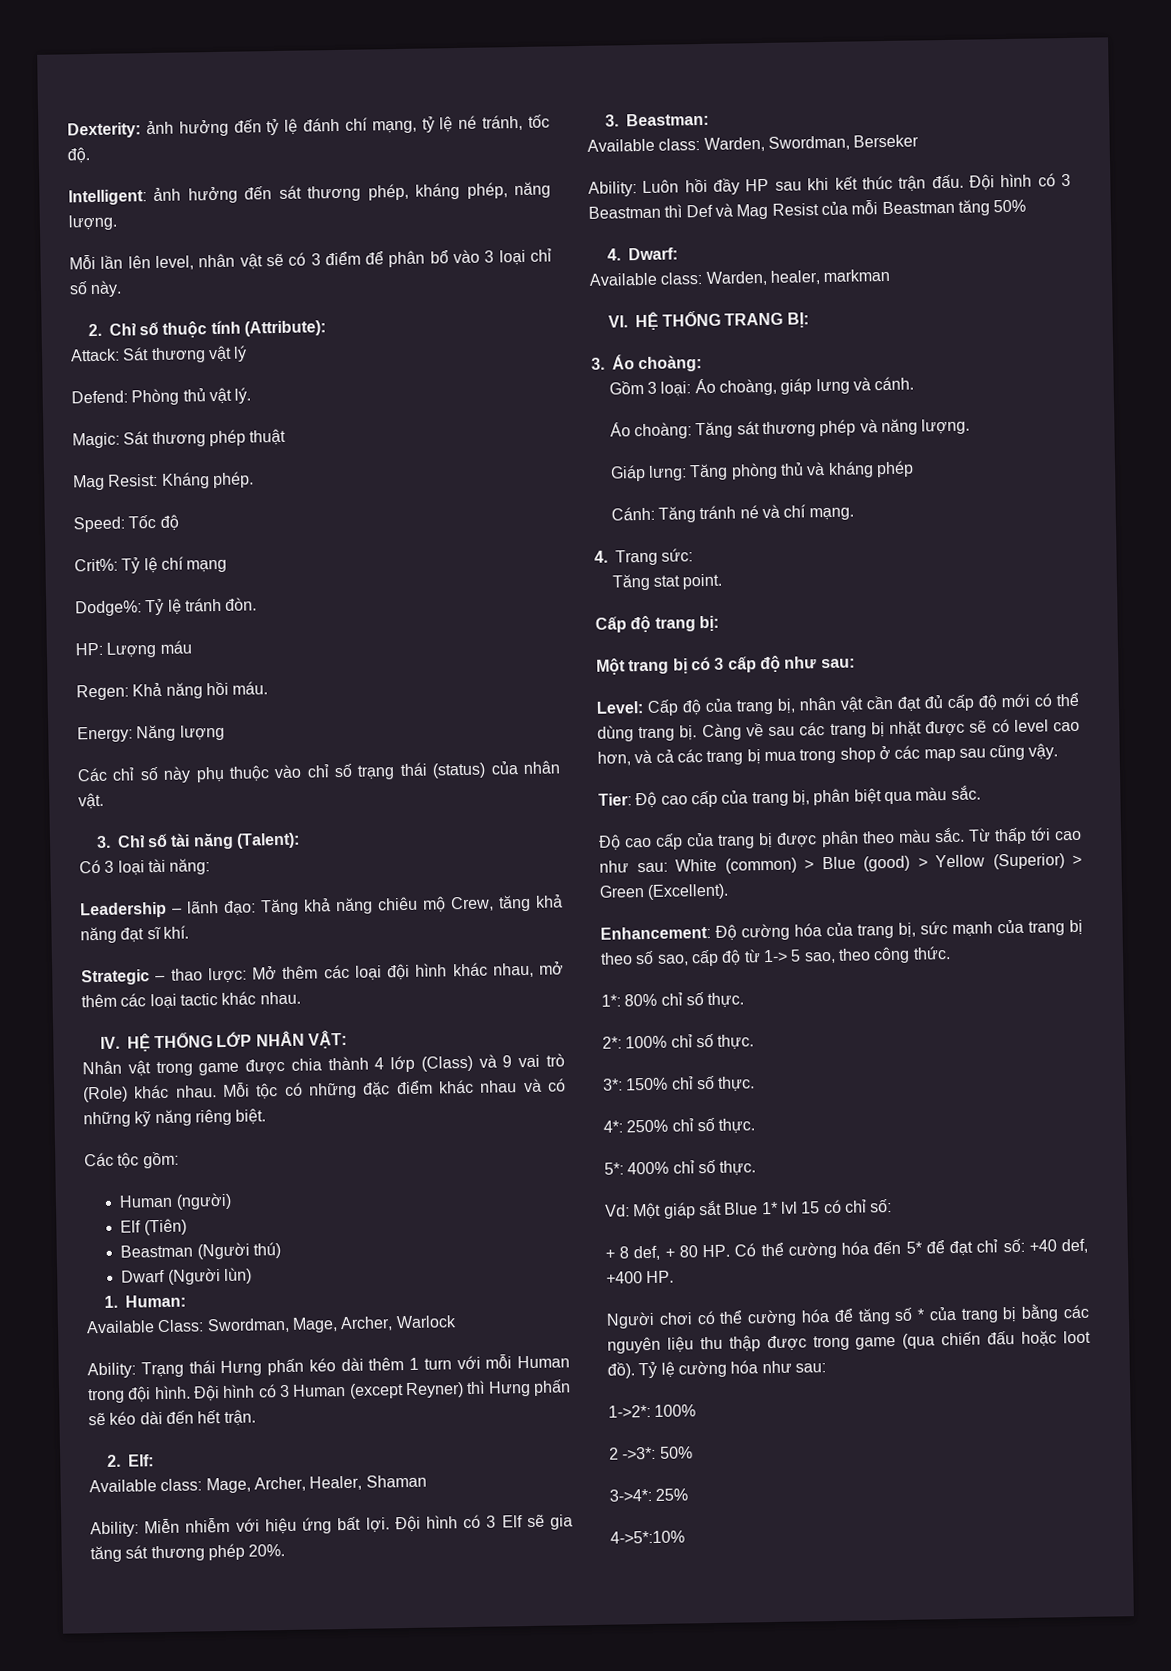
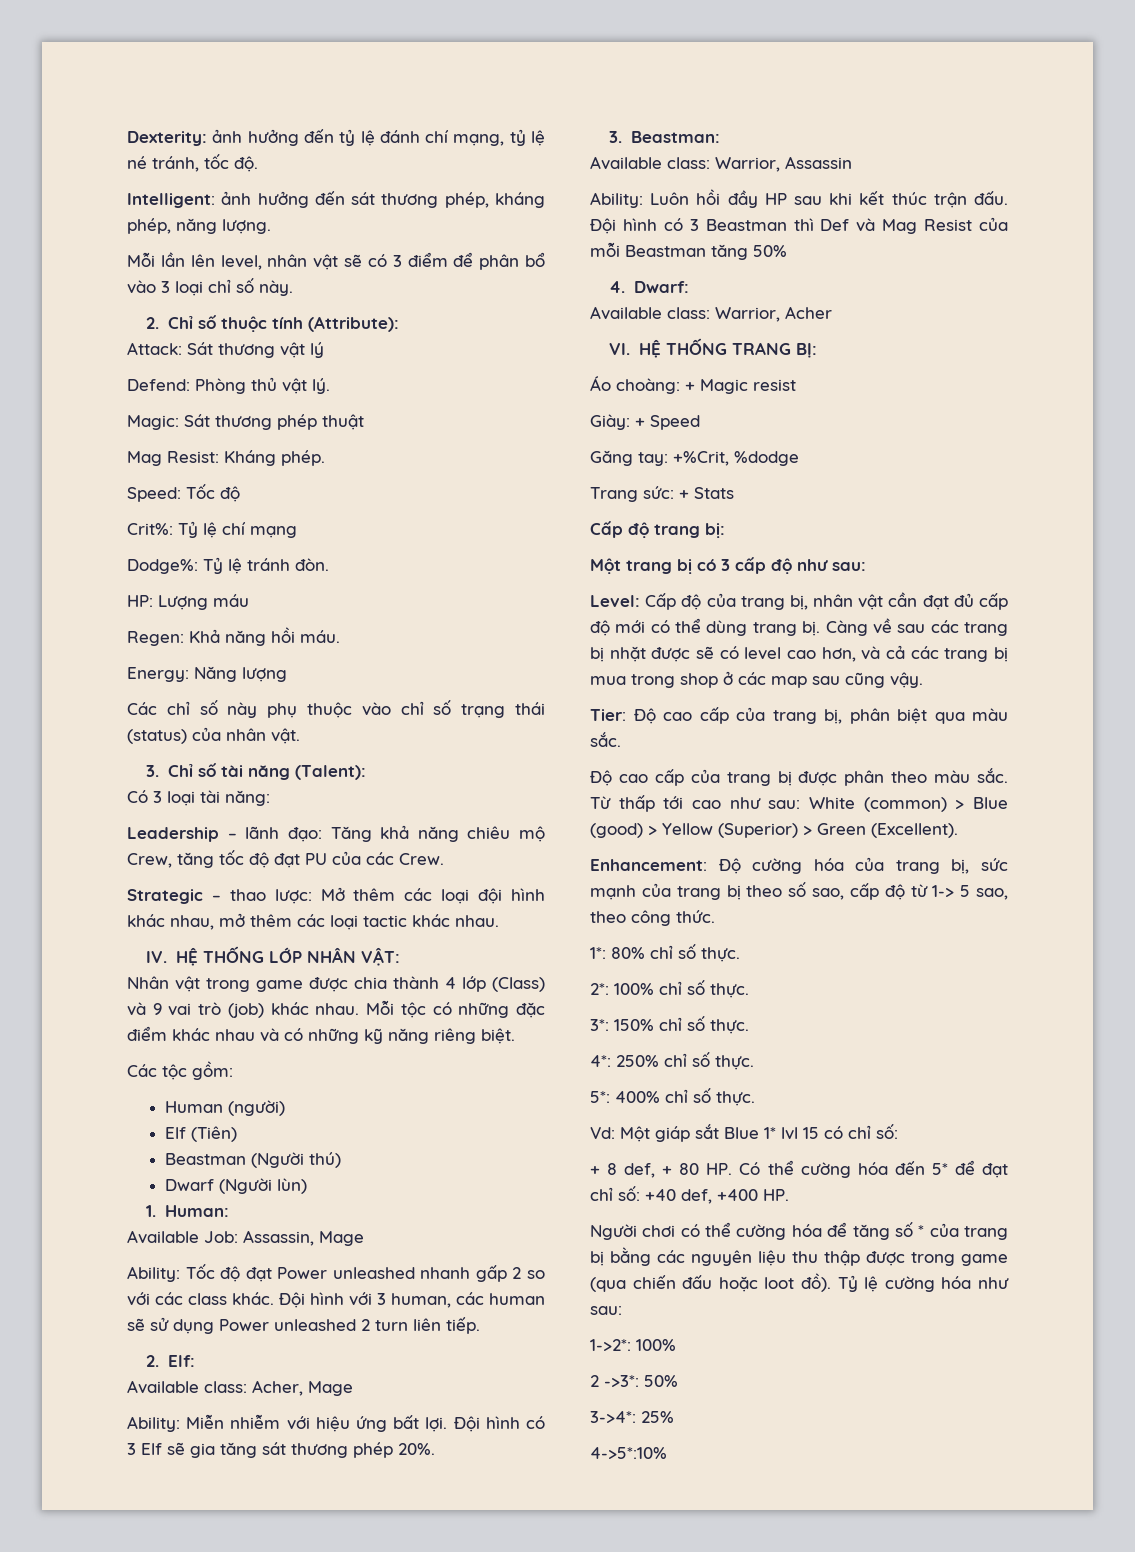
- Leadership – lãnh đạo: Tăng khả năng chiêu mộ Crew, tăng khả năng đạt sĩ khí.
+ Leadership – lãnh đạo: Tăng khả năng chiêu mộ Crew, tăng tốc độ đạt PU của các Crew.
- Nhân vật trong game được chia thành 4 lớp (Class) và 9 vai trò (Role) khác nhau.
+ Nhân vật trong game được chia thành 4 lớp (Class) và 9 vai trò (job) khác nhau.
- Available Class: Swordman, Mage, Archer, Warlock
- Ability: Trạng thái Hưng phấn kéo dài thêm 1 turn với mỗi Human trong đội hình. Đội hình có 3 Human (except Reyner) thì Hưng phấn sẽ kéo dài đến hết trận.
+ Available Job: Assassin, Mage
+ Ability: Tốc độ đạt Power unleashed nhanh gấp 2 so với các class khác. Đội hình với 3 human, các human sẽ sử dụng Power unleashed 2 turn liên tiếp.
- Available class: Mage, Archer, Healer, Shaman
+ Available class: Acher, Mage
- Available class: Warden, Swordman, Berseker
+ Available class: Warrior, Assassin
- Available class: Warden, healer, markman
+ Available class: Warrior, Acher
- 3. Áo choàng:
- Gồm 3 loại: Áo choàng, giáp lưng và cánh.
- Áo choàng: Tăng sát thương phép và năng lượng.
- Giáp lưng: Tăng phòng thủ và kháng phép
- Cánh: Tăng tránh né và chí mạng.
- 4. Trang sức:
- Tăng stat point.
+ Áo choàng: + Magic resist
+ Giày: + Speed
+ Găng tay: +%Crit, %dodge
+ Trang sức: + Stats

